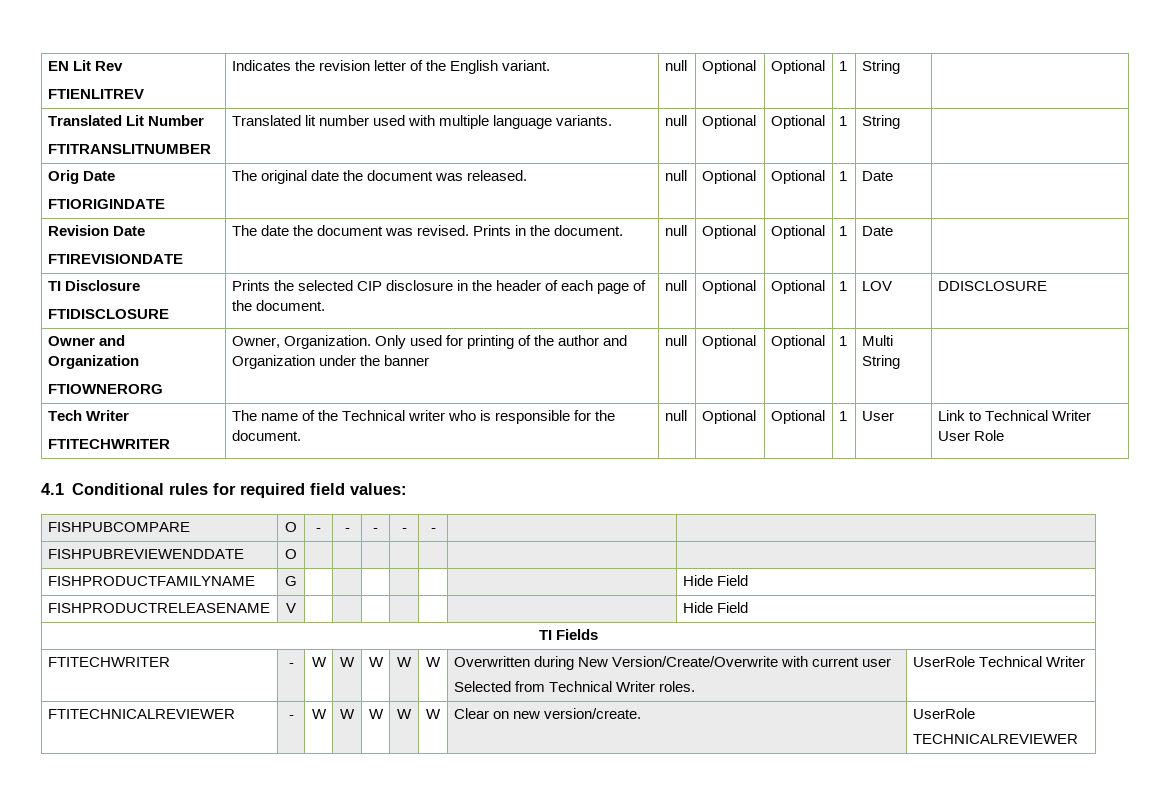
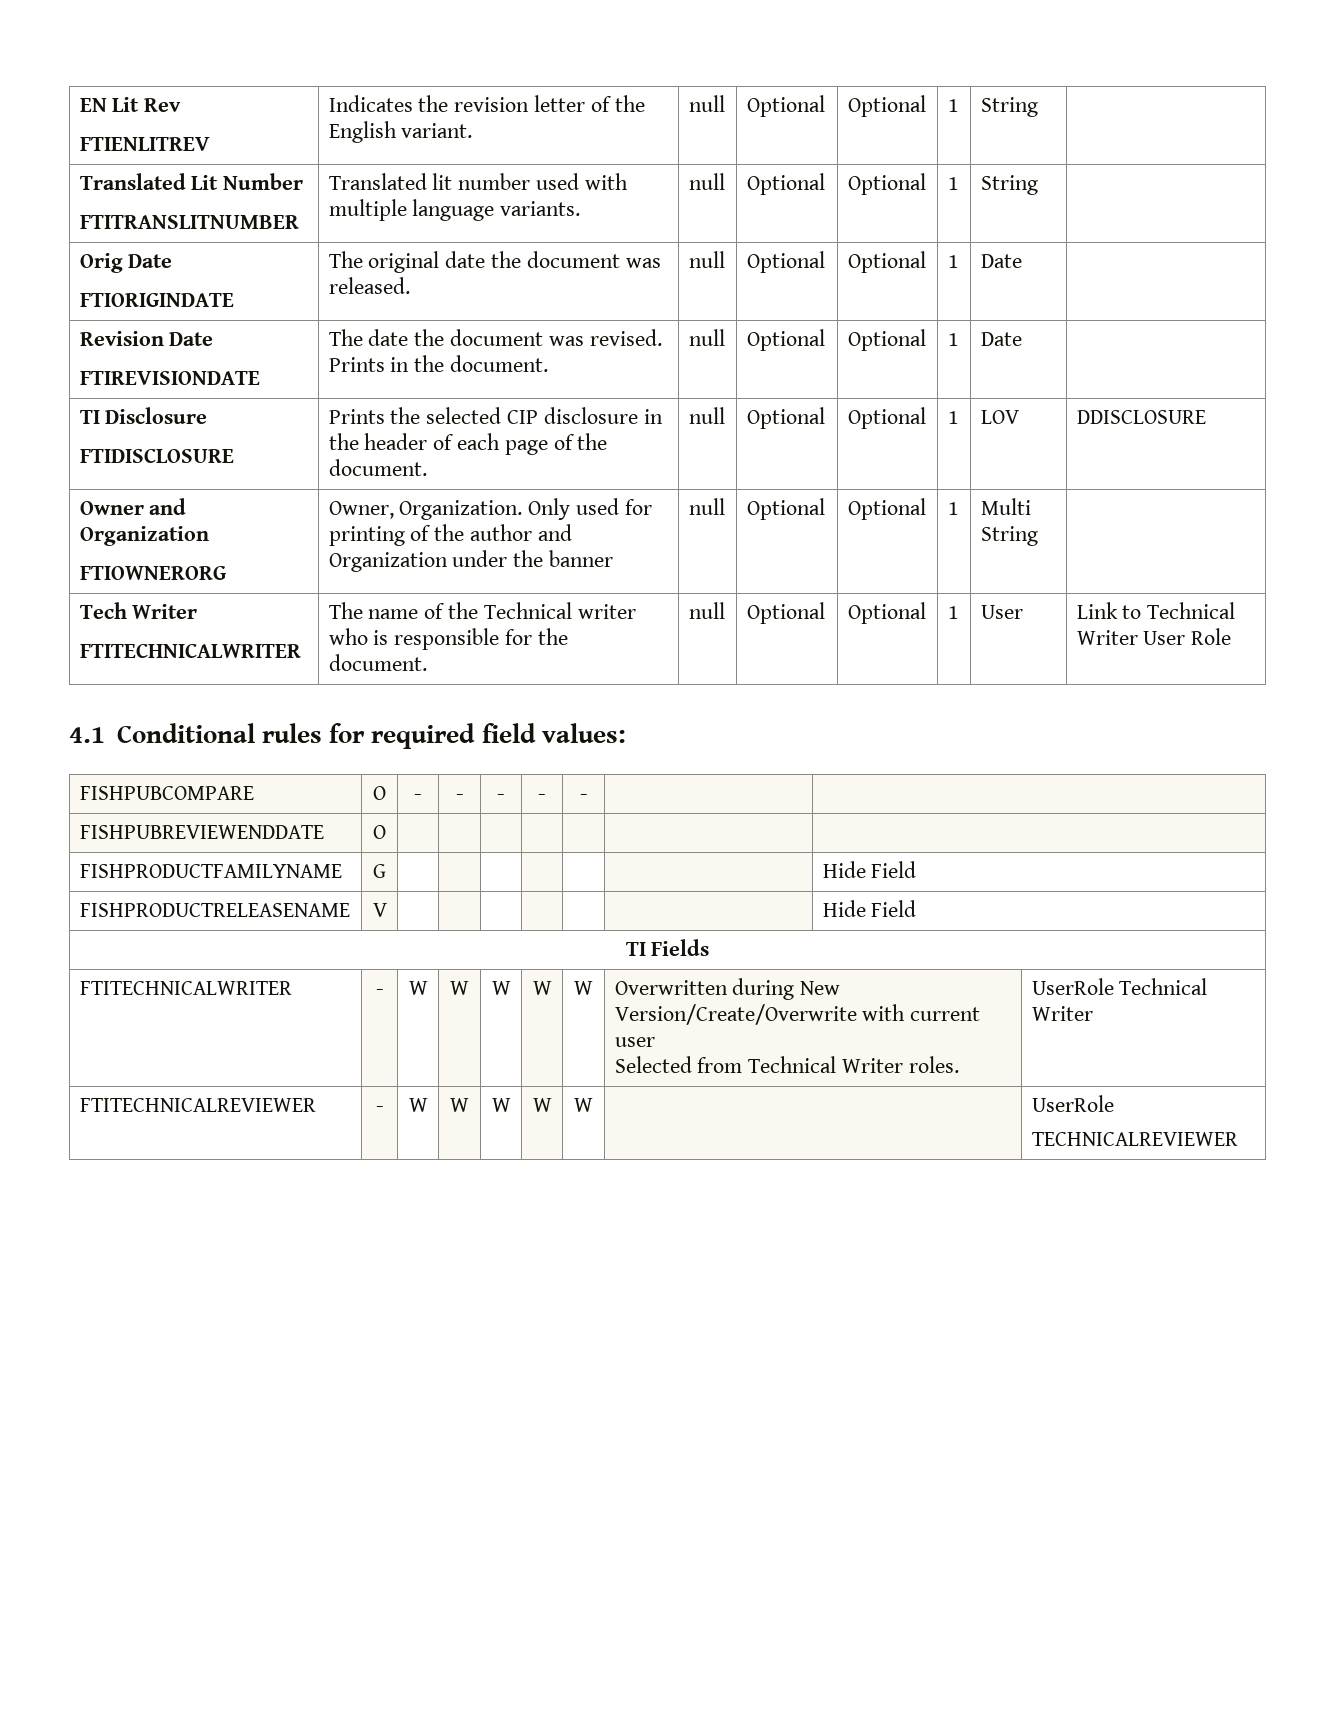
  Tech Writer
- FTITECHWRITER | The name of the Technical writer who is responsible for the document. | null | Optional | Optional | 1 | User | Link to Technical Writer User Role
+ FTITECHNICALWRITER | The name of the Technical writer who is responsible for the document. | null | Optional | Optional | 1 | User | Link to Technical Writer User Role
- FTITECHWRITER | - | W | W | W | W | W | Overwritten during New Version/Create/Overwrite with current user
+ FTITECHNICALWRITER | - | W | W | W | W | W | Overwritten during New Version/Create/Overwrite with current user
- FTITECHNICALREVIEWER | - | W | W | W | W | W | Clear on new version/create. | UserRole
+ FTITECHNICALREVIEWER | - | W | W | W | W | W | | UserRole

